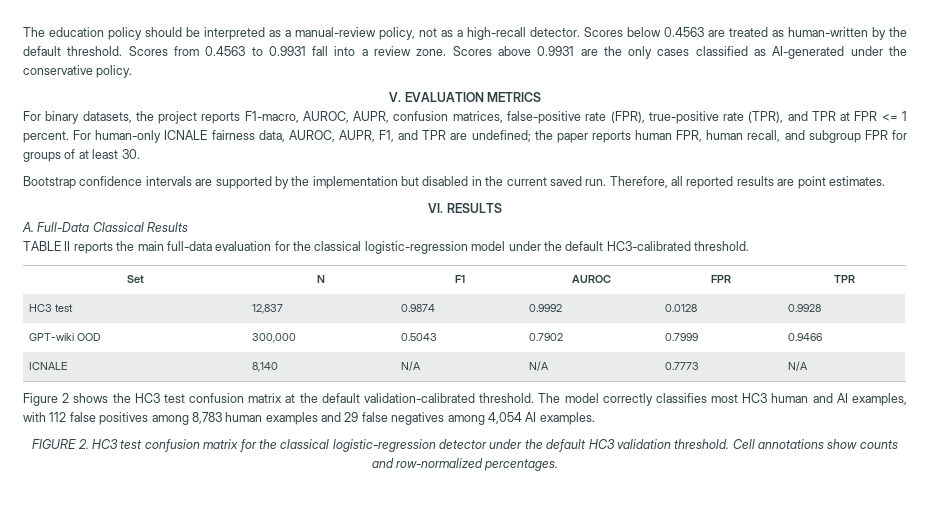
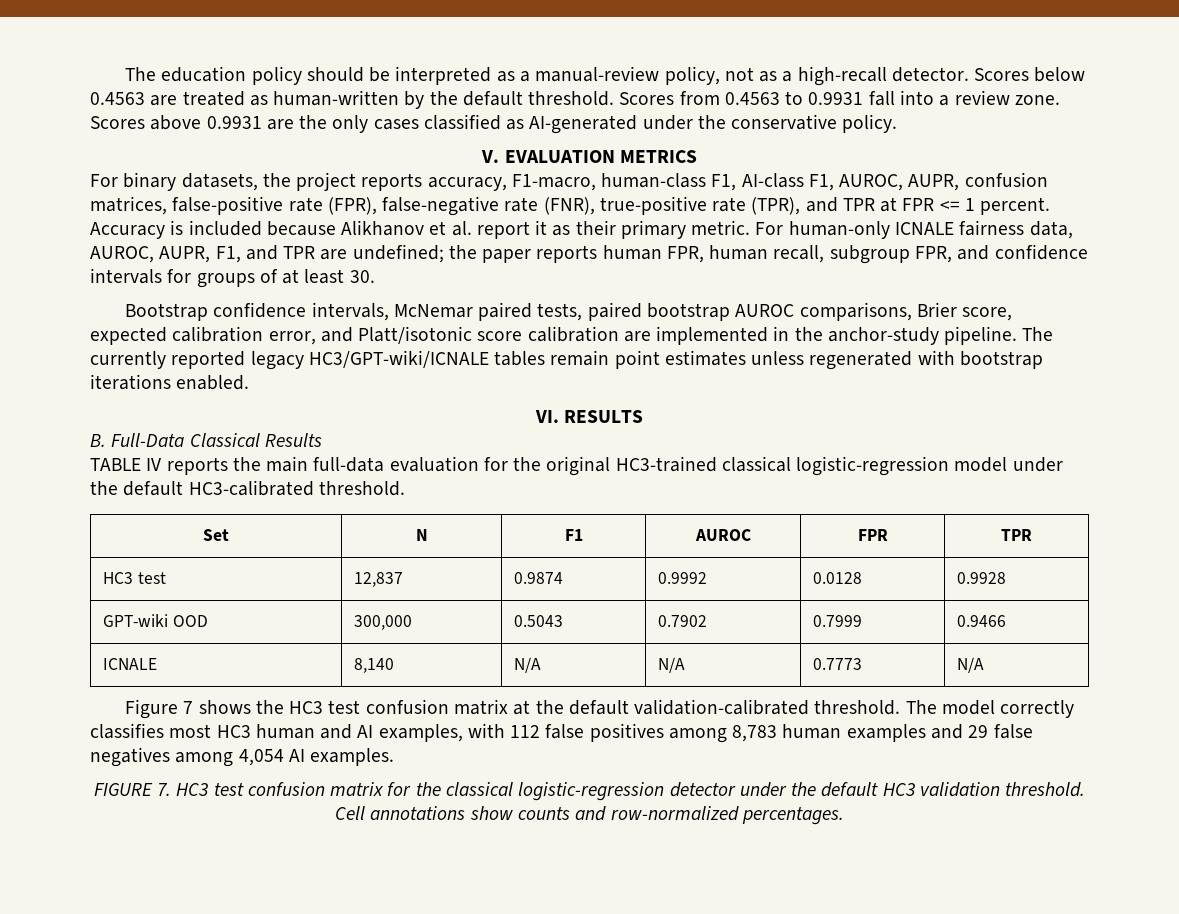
- For binary datasets, the project reports F1-macro, AUROC, AUPR, confusion matrices, false-positive rate (FPR), true-positive rate (TPR), and TPR at FPR <= 1 percent.
+ For binary datasets, the project reports accuracy, F1-macro, human-class F1, AI-class F1, AUROC, AUPR, confusion matrices, false-positive rate (FPR), false-negative rate (FNR), true-positive rate (TPR), and TPR at FPR <= 1 percent.
+ Accuracy is included because Alikhanov et al. report it as their primary metric.
- For human-only ICNALE fairness data, AUROC, AUPR, F1, and TPR are undefined; the paper reports human FPR, human recall, and subgroup FPR for groups of at least 30.
+ For human-only ICNALE fairness data, AUROC, AUPR, F1, and TPR are undefined; the paper reports human FPR, human recall, subgroup FPR, and confidence intervals for groups of at least 30.
- Bootstrap confidence intervals are supported by the implementation but disabled in the current saved run. Therefore, all reported results are point estimates.
+ Bootstrap confidence intervals, McNemar paired tests, paired bootstrap AUROC comparisons, Brier score, expected calibration error, and Platt/isotonic score calibration are implemented in the anchor-study pipeline. The currently reported legacy HC3/GPT-wiki/ICNALE tables remain point estimates unless regenerated with bootstrap iterations enabled.
- A. Full-Data Classical Results
+ B. Full-Data Classical Results
- TABLE II reports the main full-data evaluation for the classical logistic-regression model under the default HC3-calibrated threshold.
+ TABLE IV reports the main full-data evaluation for the original HC3-trained classical logistic-regression model under the default HC3-calibrated threshold.
- Figure 2 shows the HC3 test confusion matrix at the default validation-calibrated threshold.
+ Figure 7 shows the HC3 test confusion matrix at the default validation-calibrated threshold.
- FIGURE 2. HC3 test confusion matrix for the classical logistic-regression detector under the default HC3 validation threshold.
+ FIGURE 7. HC3 test confusion matrix for the classical logistic-regression detector under the default HC3 validation threshold.

